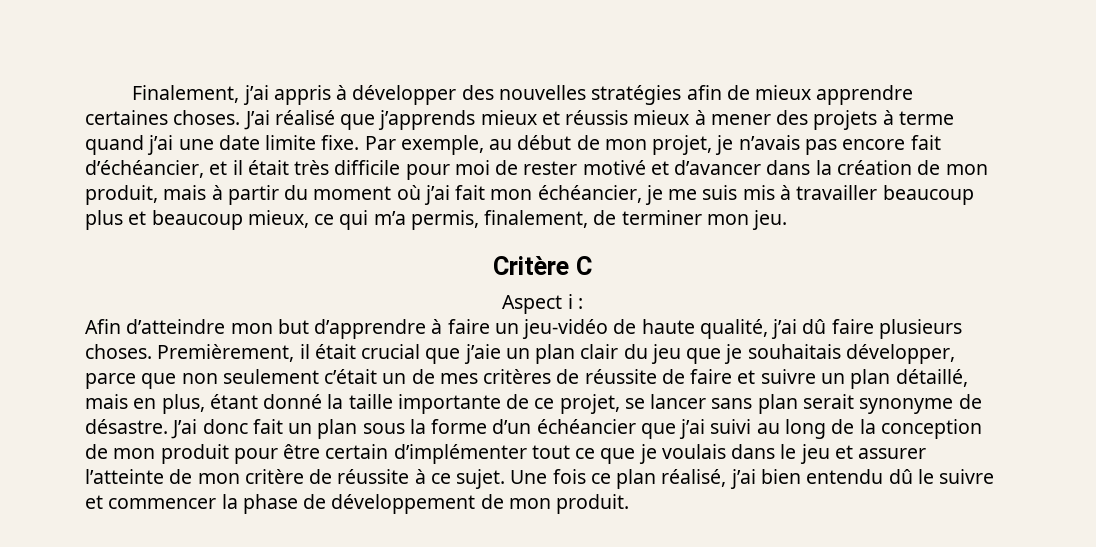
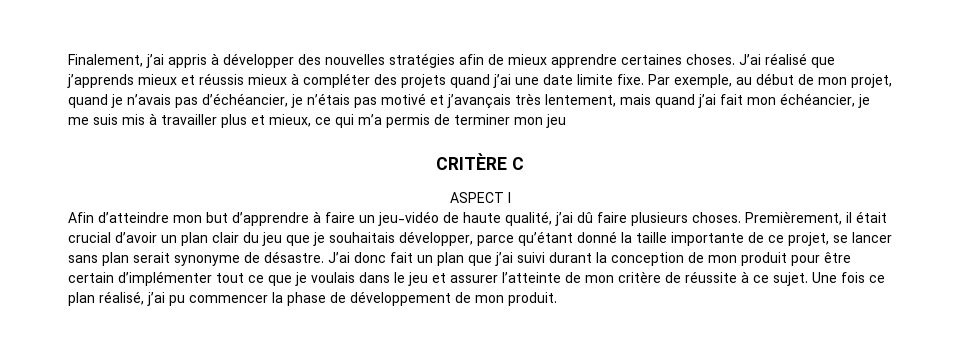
- J’ai réalisé que j’apprends mieux et réussis mieux à mener des projets à terme quand j’ai une date limite fixe.
+ J’ai réalisé que j’apprends mieux et réussis mieux à compléter des projets quand j’ai une date limite fixe.
- Par exemple, au début de mon projet, je n’avais pas encore fait d’échéancier, et il était très difficile pour moi de rester motivé et d’avancer dans la création de mon produit, mais à partir du moment où j’ai fait mon échéancier, je me suis mis à travailler beaucoup plus et beaucoup mieux, ce qui m’a permis, finalement, de terminer mon jeu.
- Critère C
+ Par exemple, au début de mon projet, quand je n’avais pas d’échéancier, je n’étais pas motivé et j’avançais très lentement, mais quand j’ai fait mon échéancier, je me suis mis à travailler plus et mieux, ce qui m’a permis de terminer mon jeu
+ CRITÈRE C
- Aspect i :
+ ASPECT I
- Premièrement, il était crucial que j’aie un plan clair du jeu que je souhaitais développer, parce que non seulement c’était un de mes critères de réussite de faire et suivre un plan détaillé, mais en plus, étant donné la taille importante de ce projet, se lancer sans plan serait synonyme de désastre.
+ Premièrement, il était crucial d’avoir un plan clair du jeu que je souhaitais développer, parce qu’étant donné la taille importante de ce projet, se lancer sans plan serait synonyme de désastre.
- J’ai donc fait un plan sous la forme d’un échéancier que j’ai suivi au long de la conception de mon produit pour être certain d’implémenter tout ce que je voulais dans le jeu et assurer l’atteinte de mon critère de réussite à ce sujet.
+ J’ai donc fait un plan que j’ai suivi durant la conception de mon produit pour être certain d’implémenter tout ce que je voulais dans le jeu et assurer l’atteinte de mon critère de réussite à ce sujet.
- Une fois ce plan réalisé, j’ai bien entendu dû le suivre et commencer la phase de développement de mon produit.
+ Une fois ce plan réalisé, j’ai pu commencer la phase de développement de mon produit.

